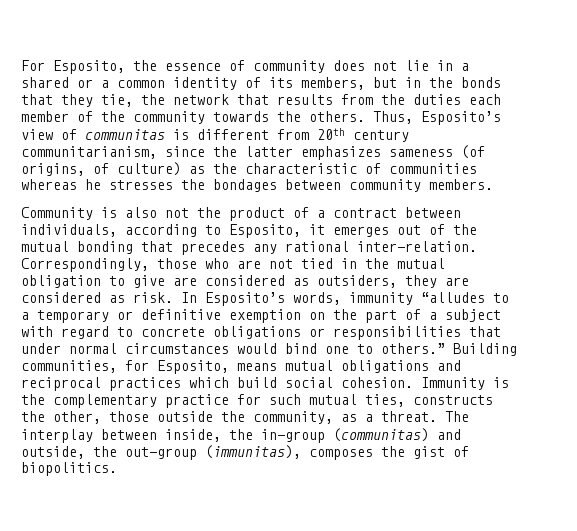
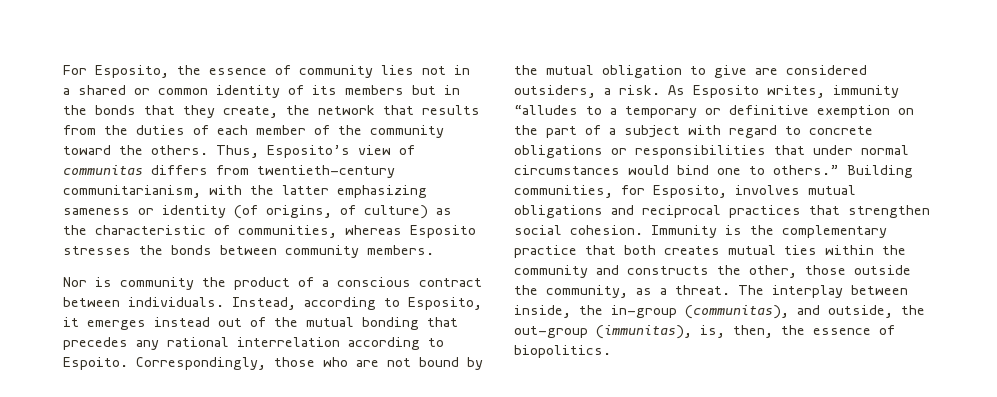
- For Esposito, the essence of community does not lie in a shared or a common identity of its members, but in the bonds that they tie, the network that results from the duties each member of the community towards the others.
+ For Esposito, the essence of community lies not in a shared or common identity of its members but in the bonds that they create, the network that results from the duties of each member of the community toward the others.
- Thus, Esposito’s view of communitas is different from 20th century communitarianism, since the latter emphasizes sameness (of origins, of culture) as the characteristic of communities whereas he stresses the bondages between community members.
+ Thus, Esposito’s view of communitas differs from twentieth-century communitarianism, with the latter emphasizing sameness or identity (of origins, of culture) as the characteristic of communities, whereas Esposito stresses the bonds between community members.
- Community is also not the product of a contract between individuals, according to Esposito, it emerges out of the mutual bonding that precedes any rational inter-relation.
+ Nor is community the product of a conscious contract between individuals. Instead, according to Esposito, it emerges instead out of the mutual bonding that precedes any rational interrelation according to Espoito.
- Correspondingly, those who are not tied in the mutual obligation to give are considered as outsiders, they are considered as risk. In Esposito’s words, immunity “alludes to a temporary or definitive exemption on the part of a subject with regard to concrete obligations or responsibilities that under normal circumstances would bind one to others.”
+ Correspondingly, those who are not bound by the mutual obligation to give are considered outsiders, a risk. As Esposito writes, immunity “alludes to a temporary or definitive exemption on the part of a subject with regard to concrete obligations or responsibilities that under normal circumstances would bind one to others.”
- Building communities, for Esposito, means mutual obligations and reciprocal practices which build social cohesion.
+ Building communities, for Esposito, involves mutual obligations and reciprocal practices that strengthen social cohesion.
- Immunity is the complementary practice for such mutual ties, constructs the other, those outside the community, as a threat.
+ Immunity is the complementary practice that both creates mutual ties within the community and constructs the other, those outside the community, as a threat.
- The interplay between inside, the in-group (communitas) and outside, the out-group (immunitas), composes the gist of biopolitics.
+ The interplay between inside, the in-group (communitas), and outside, the out-group (immunitas), is, then, the essence of biopolitics.

